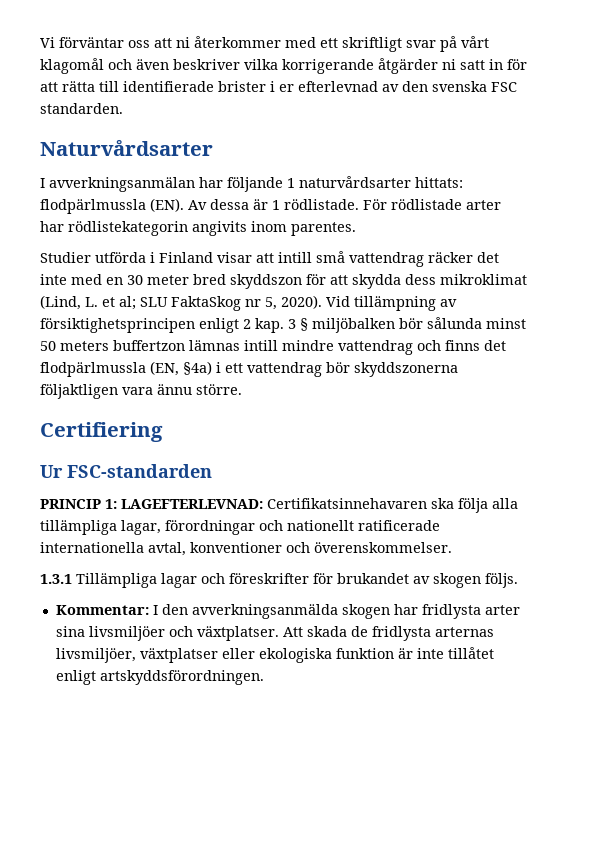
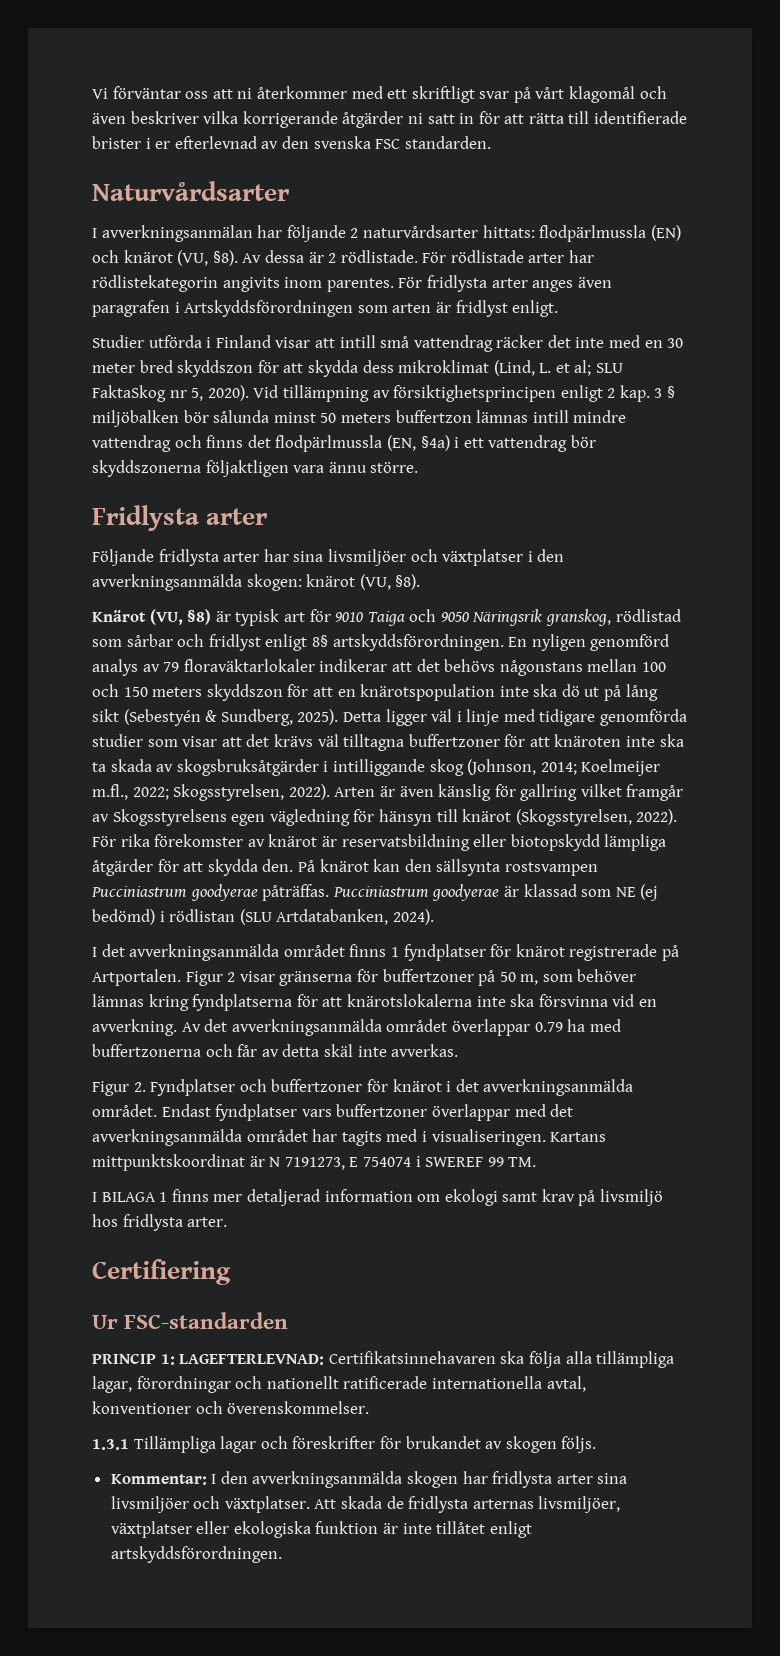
- I avverkningsanmälan har följande 1 naturvårdsarter hittats: flodpärlmussla (EN). Av dessa är 1 rödlistade.
+ I avverkningsanmälan har följande 2 naturvårdsarter hittats: flodpärlmussla (EN) och knärot (VU, §8). Av dessa är 2 rödlistade.
+ För fridlysta arter anges även paragrafen i Artskyddsförordningen som arten är fridlyst enligt.
+ Fridlysta arter
+ Följande fridlysta arter har sina livsmiljöer och växtplatser i den avverkningsanmälda skogen: knärot (VU, §8).
+ Knärot (VU, §8) är typisk art för 9010 Taiga och 9050 Näringsrik granskog, rödlistad som sårbar och fridlyst enligt 8§ artskyddsförordningen. En nyligen genomförd analys av 79 floraväktarlokaler indikerar att det behövs någonstans mellan 100 och 150 meters skyddszon för att en knärotspopulation inte ska dö ut på lång sikt (Sebestyén & Sundberg, 2025). Detta ligger väl i linje med tidigare genomförda studier som visar att det krävs väl tilltagna buffertzoner för att knäroten inte ska ta skada av skogsbruksåtgärder i intilliggande skog (Johnson, 2014; Koelmeijer m.fl., 2022; Skogsstyrelsen, 2022). Arten är även känslig för gallring vilket framgår av Skogsstyrelsens egen vägledning för hänsyn till knärot (Skogsstyrelsen, 2022). För rika förekomster av knärot är reservatsbildning eller biotopskydd lämpliga åtgärder för att skydda den. På knärot kan den sällsynta rostsvampen Pucciniastrum goodyerae påträffas. Pucciniastrum goodyerae är klassad som NE (ej bedömd) i rödlistan (SLU Artdatabanken, 2024).
+ I det avverkningsanmälda området finns 1 fyndplatser för knärot registrerade på Artportalen. Figur 2 visar gränserna för buffertzoner på 50 m, som behöver lämnas kring fyndplatserna för att knärotslokalerna inte ska försvinna vid en avverkning. Av det avverkningsanmälda området överlappar 0.79 ha med buffertzonerna och får av detta skäl inte avverkas.
+ Figur 2. Fyndplatser och buffertzoner för knärot i det avverkningsanmälda området. Endast fyndplatser vars buffertzoner överlappar med det avverkningsanmälda området har tagits med i visualiseringen. Kartans mittpunktskoordinat är N 7191273, E 754074 i SWEREF 99 TM.
+ I BILAGA 1 finns mer detaljerad information om ekologi samt krav på livsmiljö hos fridlysta arter.

